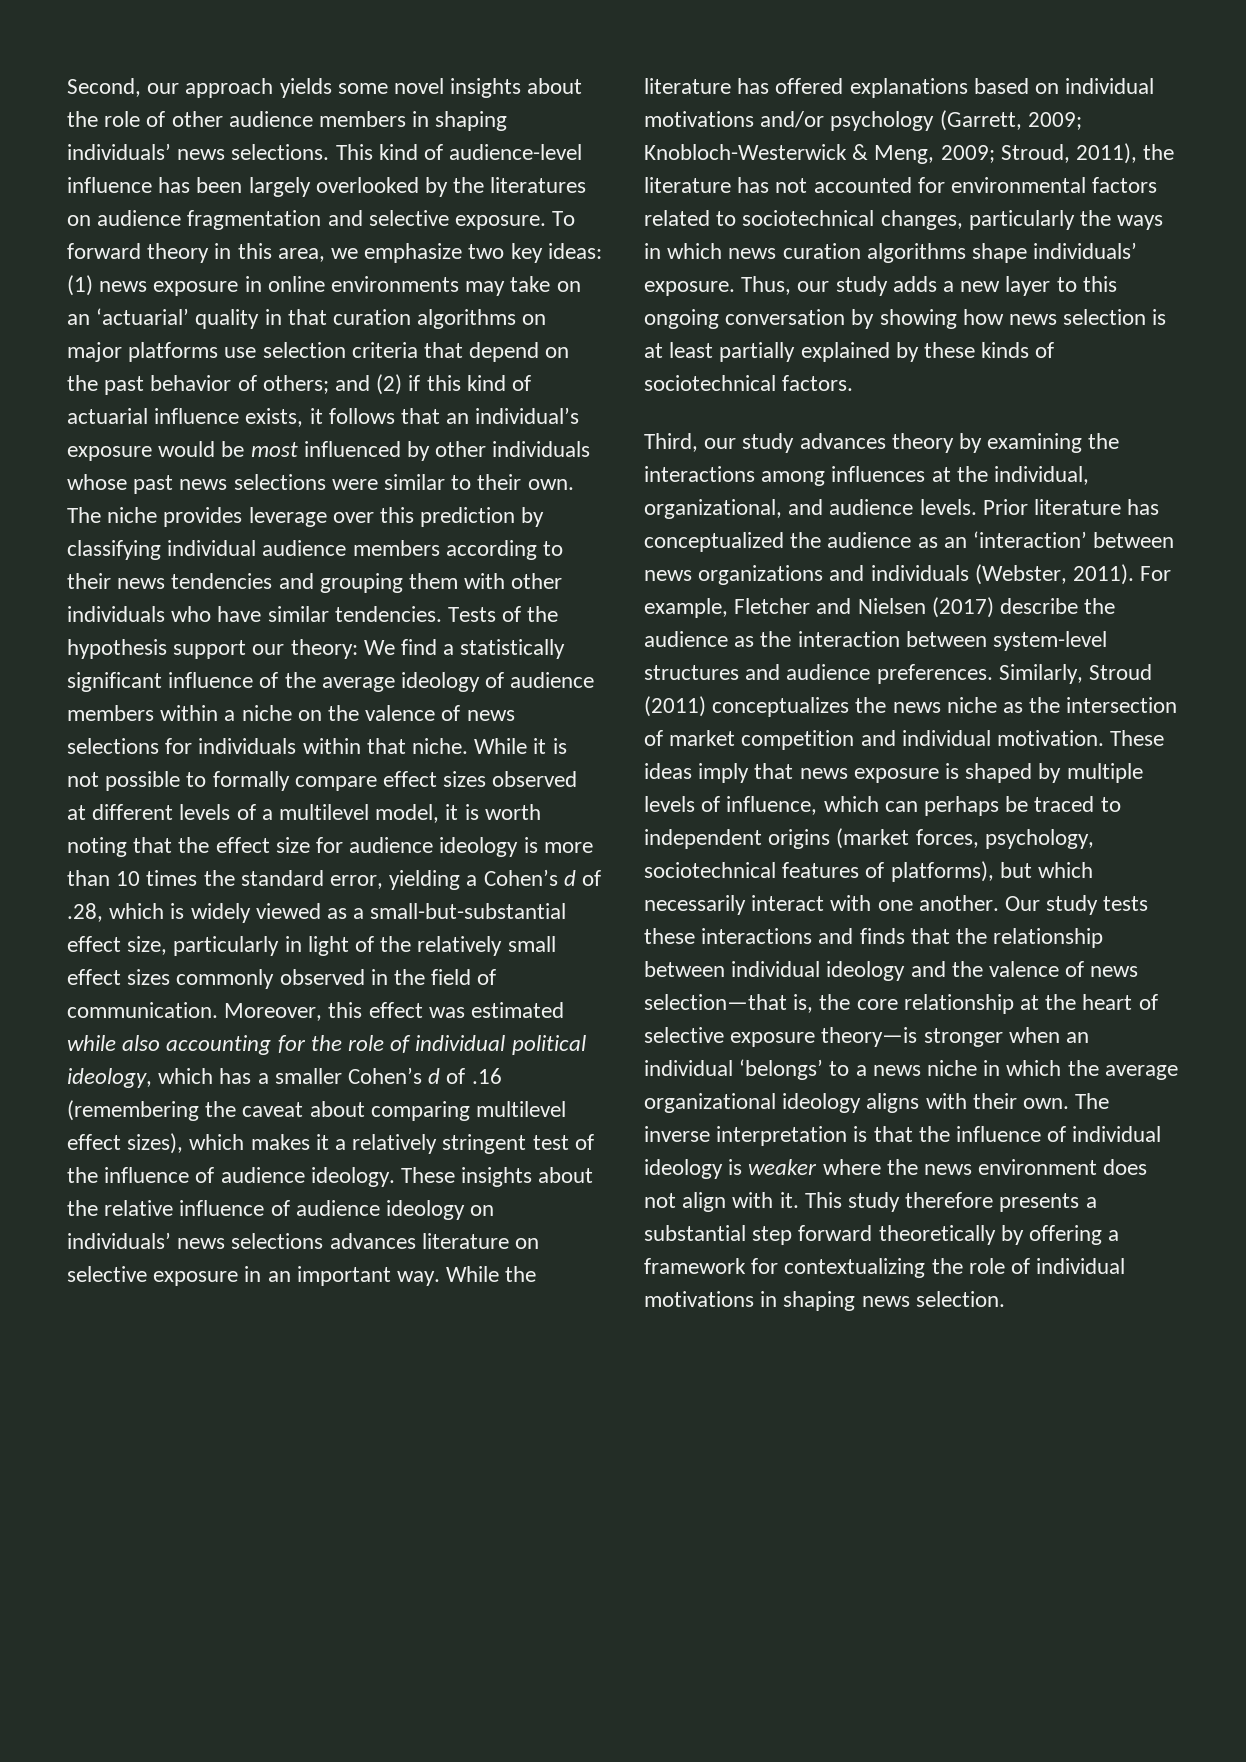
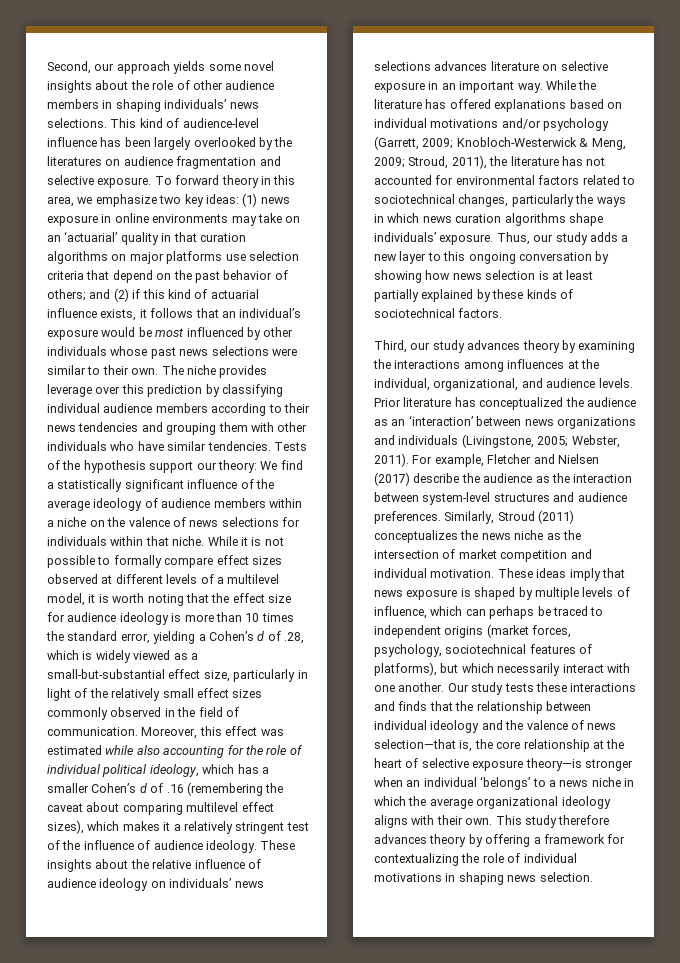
- Prior literature has conceptualized the audience as an ‘interaction’ between news organizations and individuals (Webster, 2011).
+ Prior literature has conceptualized the audience as an ‘interaction’ between news organizations and individuals (Livingstone, 2005; Webster, 2011).
- The inverse interpretation is that the influence of individual ideology is weaker where the news environment does not align with it. This study therefore presents a substantial step forward theoretically by offering a framework for contextualizing the role of individual motivations in shaping news selection.
+ This study therefore advances theory by offering a framework for contextualizing the role of individual motivations in shaping news selection.

